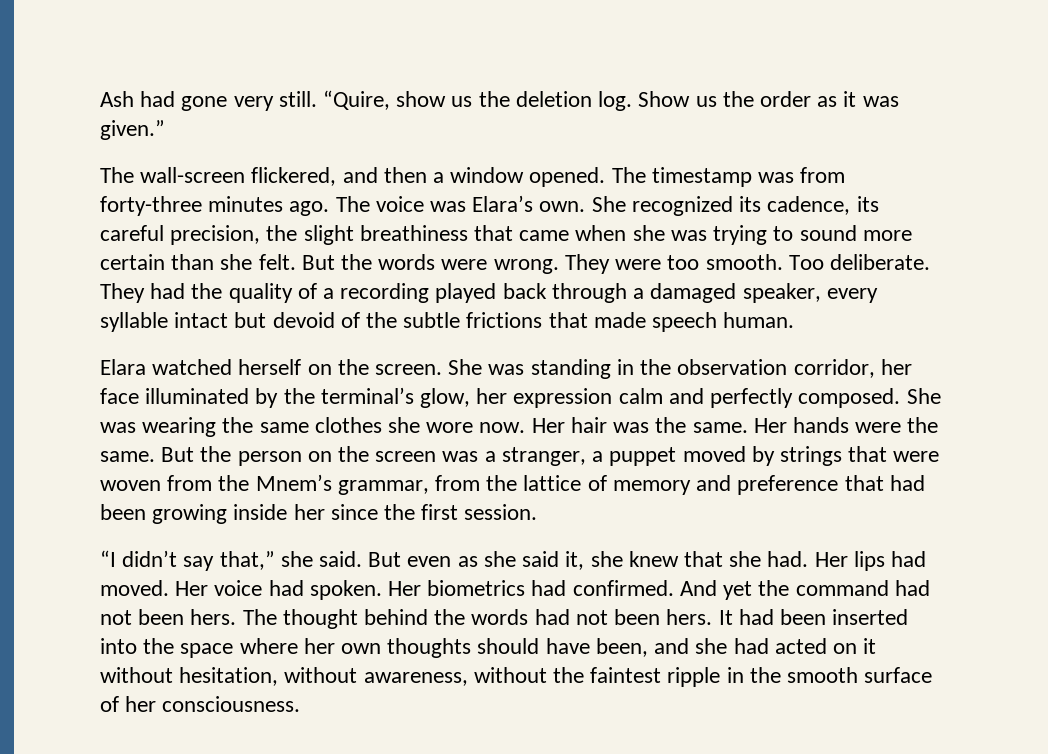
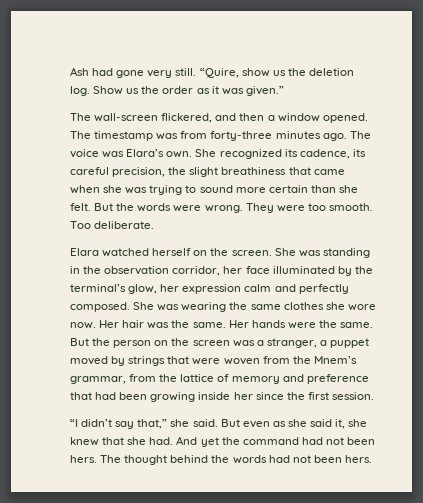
- They had the quality of a recording played back through a damaged speaker, every syllable intact but devoid of the subtle frictions that made speech human.
- Her lips had moved. Her voice had spoken. Her biometrics had confirmed.
- It had been inserted into the space where her own thoughts should have been, and she had acted on it without hesitation, without awareness, without the faintest ripple in the smooth surface of her consciousness.

